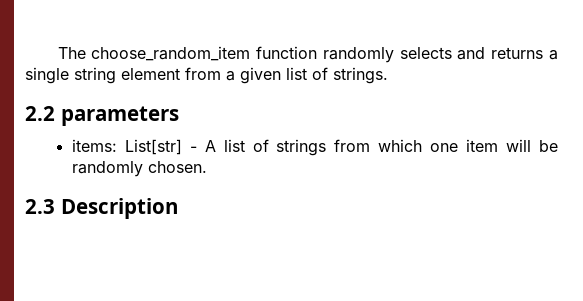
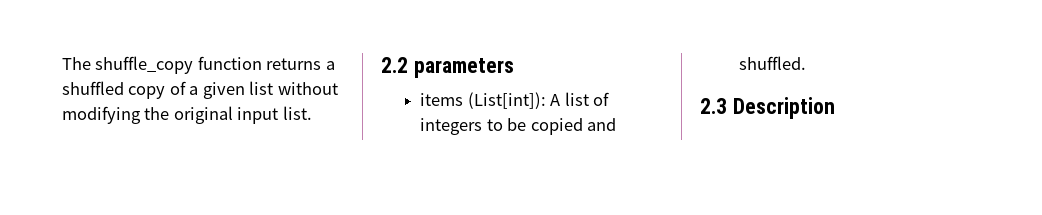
- The choose_random_item function randomly selects and returns a single string element from a given list of strings.
+ The shuffle_copy function returns a shuffled copy of a given list without modifying the original input list.
  2.2 parameters
- items: List[str] - A list of strings from which one item will be randomly chosen.
+ items (List[int]): A list of integers to be copied and shuffled.

